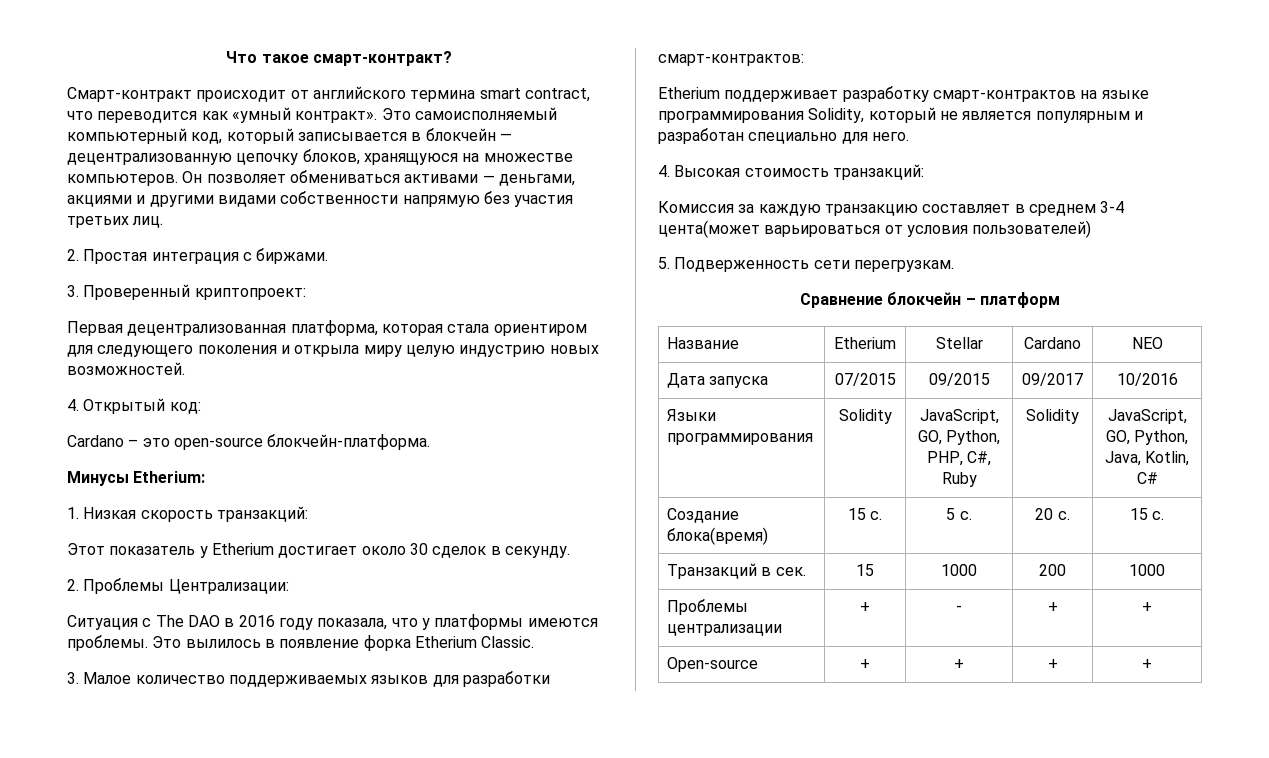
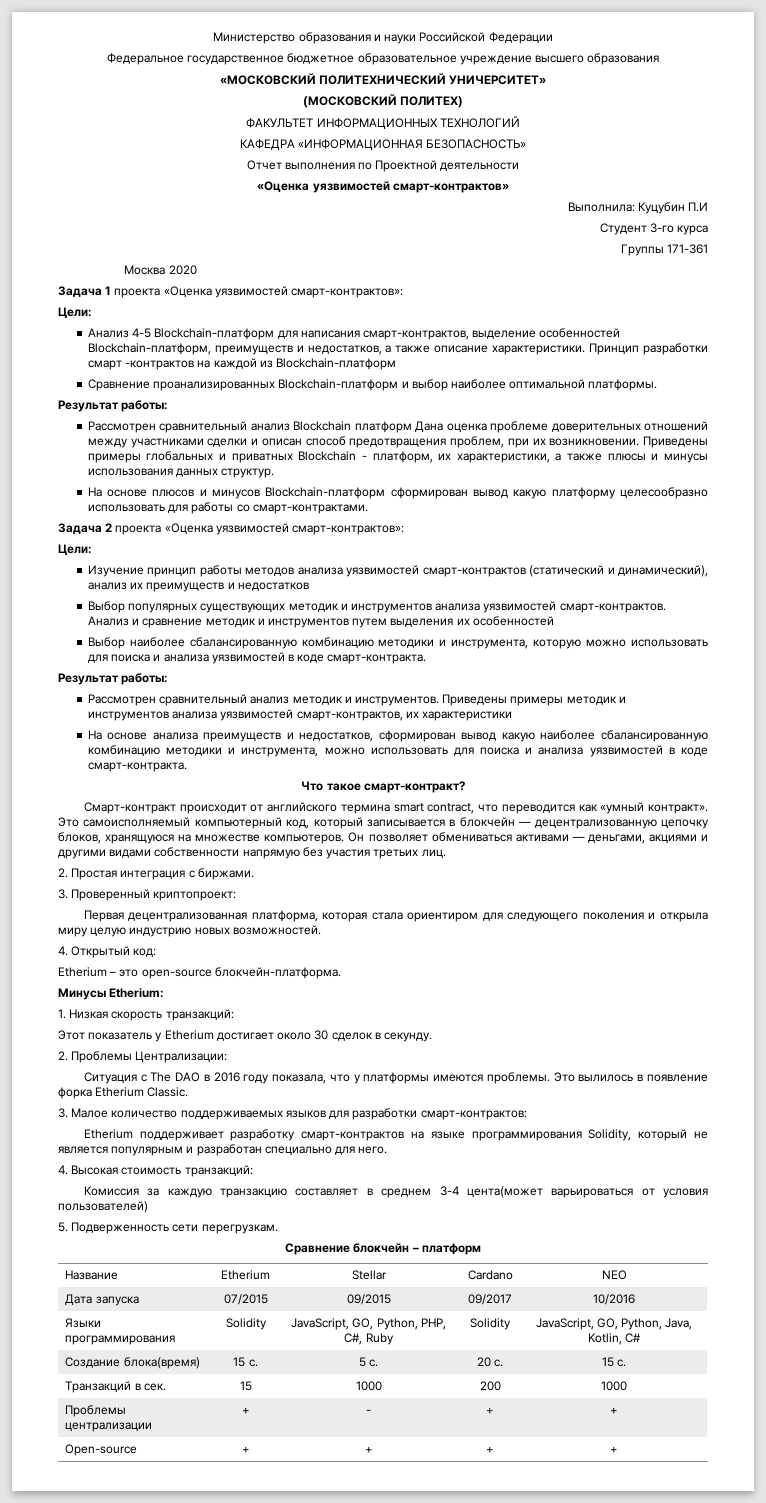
+ Министерство образования и науки Российской Федерации
+ Федеральное государственное бюджетное образовательное учреждение высшего образования
+ «МОСКОВСКИЙ ПОЛИТЕХНИЧЕСКИЙ УНИЧЕРСИТЕТ»
+ (МОСКОВСКИЙ ПОЛИТЕХ)
+ ФАКУЛЬТЕТ ИНФОРМАЦИОННЫХ ТЕХНОЛОГИЙ
+ КАФЕДРА «ИНФОРМАЦИОННАЯ БЕЗОПАСНОСТЬ»
+ Отчет выполнения по Проектной деятельности
+ «Оценка уязвимостей смарт-контрактов»
+ Выполнила: Куцубин П.И
+ Студент 3-го курса
+ Группы 171-361
+ Москва 2020
+ Задача 1 проекта «Оценка уязвимостей смарт-контрактов»:
+ Цели:
+ Анализ 4-5 Blockchain-платформ для написания смарт-контрактов, выделение особенностей Blockchain-платформ, преимуществ и недостатков, а также описание характеристики. Принцип разработки смарт -контрактов на каждой из Blockchain-платформ
+ Сравнение проанализированных Blockchain-платформ и выбор наиболее оптимальной платформы.
+ Результат работы:
+ Рассмотрен сравнительный анализ Blockchain платформ Дана оценка проблеме доверительных отношений между участниками сделки и описан способ предотвращения проблем, при их возникновении. Приведены примеры глобальных и приватных Blockchain - платформ, их характеристики, а также плюсы и минусы использования данных структур.
+ На основе плюсов и минусов Blockchain-платформ сформирован вывод какую платформу целесообразно использовать для работы со смарт-контрактами.
+ Задача 2 проекта «Оценка уязвимостей смарт-контрактов»:
+ Цели:
+ Изучение принцип работы методов анализа уязвимостей смарт-контрактов (статический и динамический), анализ их преимуществ и недостатков
+ Выбор популярных существующих методик и инструментов анализа уязвимостей смарт-контрактов. Анализ и сравнение методик и инструментов путем выделения их особенностей
+ Выбор наиболее сбалансированную комбинацию методики и инструмента, которую можно использовать для поиска и анализа уязвимостей в коде смарт-контракта.
+ Результат работы:
+ Рассмотрен сравнительный анализ методик и инструментов. Приведены примеры методик и инструментов анализа уязвимостей смарт-контрактов, их характеристики
+ На основе анализа преимуществ и недостатков, сформирован вывод какую наиболее сбалансированную комбинацию методики и инструмента, можно использовать для поиска и анализа уязвимостей в коде смарт-контракта.
- Cardano – это open-source блокчейн-платформа.
+ Etherium – это open-source блокчейн-платформа.

